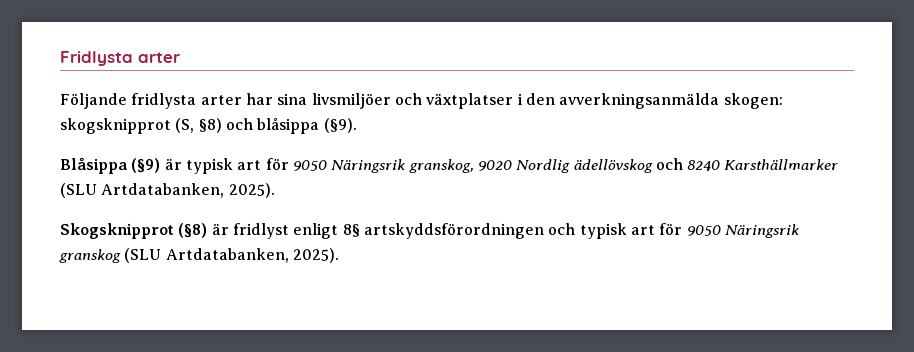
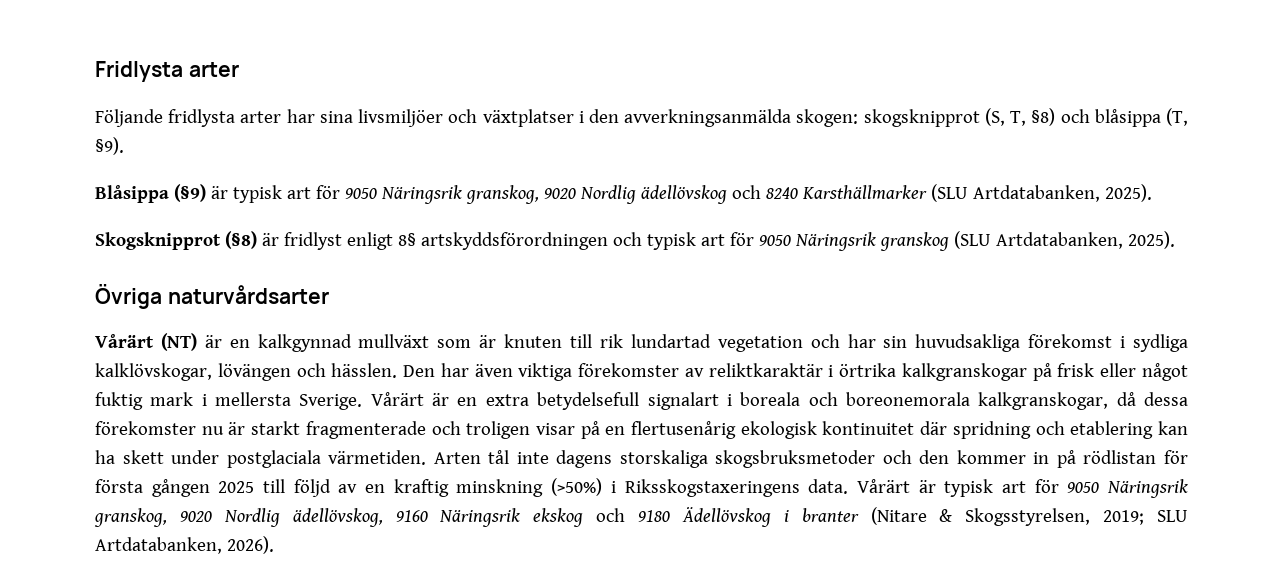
- Följande fridlysta arter har sina livsmiljöer och växtplatser i den avverkningsanmälda skogen: skogsknipprot (S, §8) och blåsippa (§9).
+ Följande fridlysta arter har sina livsmiljöer och växtplatser i den avverkningsanmälda skogen: skogsknipprot (S, T, §8) och blåsippa (T, §9).
+ Övriga naturvårdsarter
+ Vårärt (NT) är en kalkgynnad mullväxt som är knuten till rik lundartad vegetation och har sin huvudsakliga förekomst i sydliga kalklövskogar, lövängen och hässlen. Den har även viktiga förekomster av reliktkaraktär i örtrika kalkgranskogar på frisk eller något fuktig mark i mellersta Sverige. Vårärt är en extra betydelsefull signalart i boreala och boreonemorala kalkgranskogar, då dessa förekomster nu är starkt fragmenterade och troligen visar på en flertusenårig ekologisk kontinuitet där spridning och etablering kan ha skett under postglaciala värmetiden. Arten tål inte dagens storskaliga skogsbruksmetoder och den kommer in på rödlistan för första gången 2025 till följd av en kraftig minskning (>50%) i Riksskogstaxeringens data. Vårärt är typisk art för 9050 Näringsrik granskog, 9020 Nordlig ädellövskog, 9160 Näringsrik ekskog och 9180 Ädellövskog i branter (Nitare & Skogsstyrelsen, 2019; SLU Artdatabanken, 2026).

